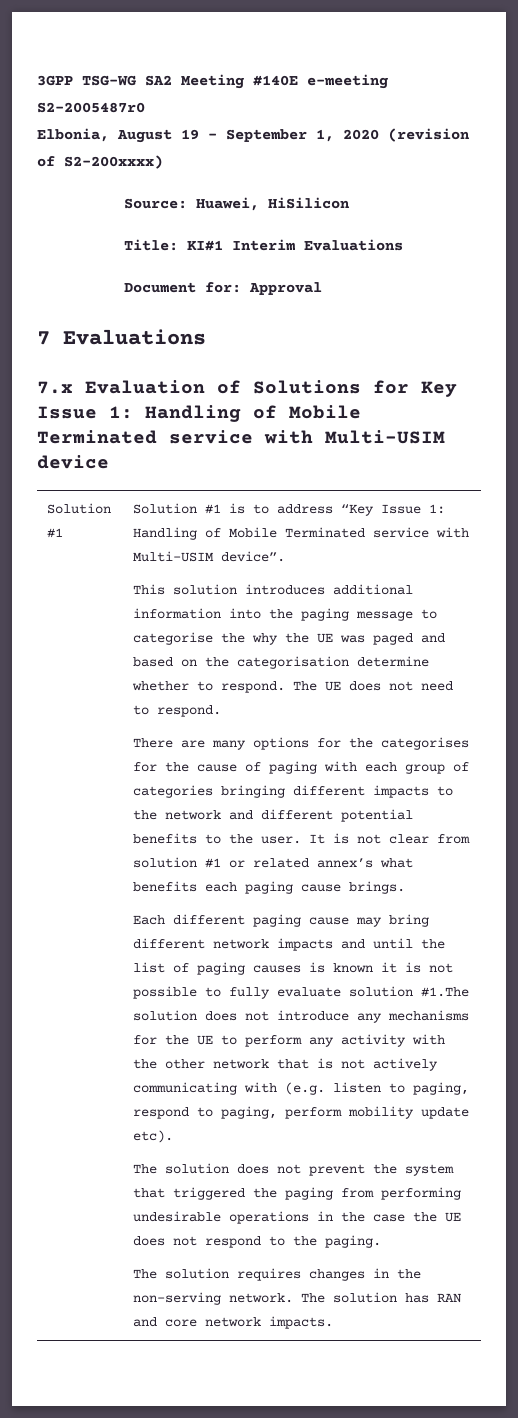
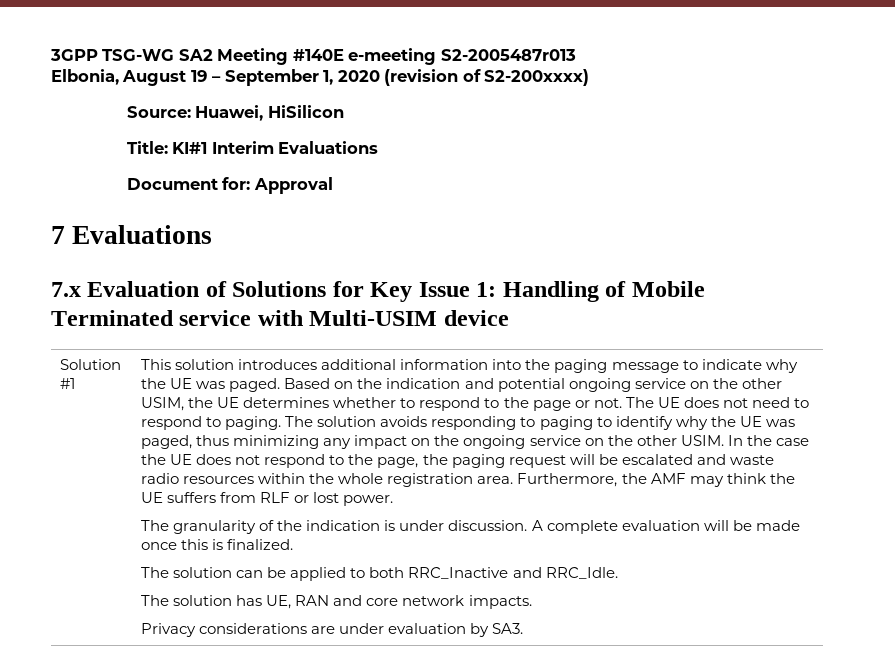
- 3GPP TSG-WG SA2 Meeting #140E e-meeting S2-2005487r0
+ 3GPP TSG-WG SA2 Meeting #140E e-meeting S2-2005487r013
- Solution #1 is to address “Key Issue 1: Handling of Mobile Terminated service with Multi-USIM device”.
- This solution introduces additional information into the paging message to categorise the why the UE was paged and based on the categorisation determine whether to respond.
+ This solution introduces additional information into the paging message to indicate why the UE was paged. Based on the indication and potential ongoing service on the other USIM, the UE determines whether to respond to the page or not.
- The UE does not need to respond.
- There are many options for the categorises for the cause of paging with each group of categories bringing different impacts to the network and different potential benefits to the user. It is not clear from solution #1 or related annex’s what benefits each paging cause brings.
- Each different paging cause may bring different network impacts and until the list of paging causes is known it is not possible to fully evaluate solution #1.The solution does not introduce any mechanisms for the UE to perform any activity with the other network that is not actively communicating with (e.g. listen to paging, respond to paging, perform mobility update etc).
- The solution does not prevent the system that triggered the paging from performing undesirable operations in the case the UE does not respond to the paging.
- The solution requires changes in the non-serving network. The solution has RAN and core network impacts.
+ The UE does not need to respond to paging. The solution avoids responding to paging to identify why the UE was paged, thus minimizing any impact on the ongoing service on the other USIM. In the case the UE does not respond to the page, the paging request will be escalated and waste radio resources within the whole registration area. Furthermore, the AMF may think the UE suffers from RLF or lost power.
+ The granularity of the indication is under discussion. A complete evaluation will be made once this is finalized.
+ The solution can be applied to both RRC_Inactive and RRC_Idle.
+ The solution has UE, RAN and core network impacts.
+ Privacy considerations are under evaluation by SA3.

